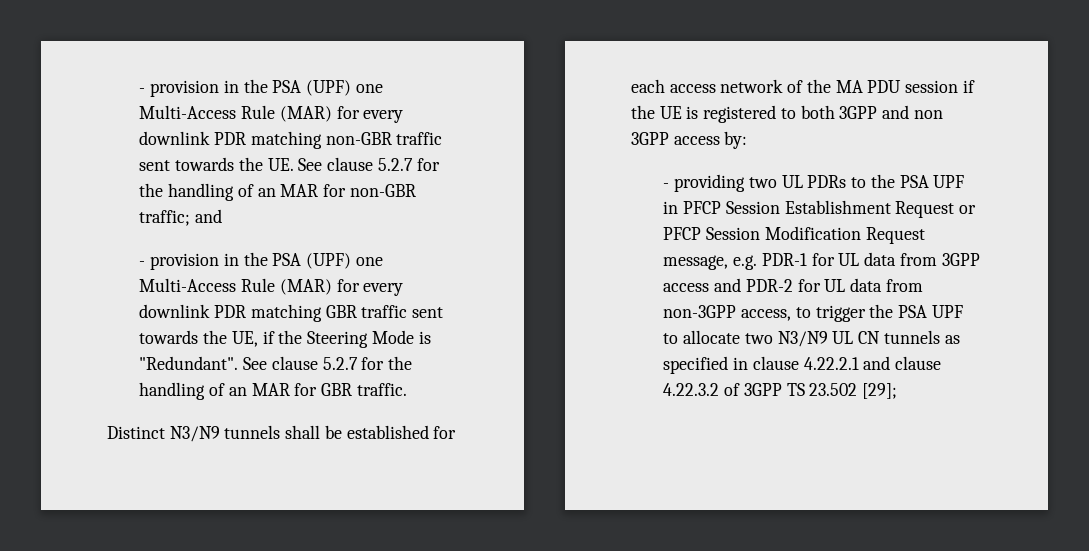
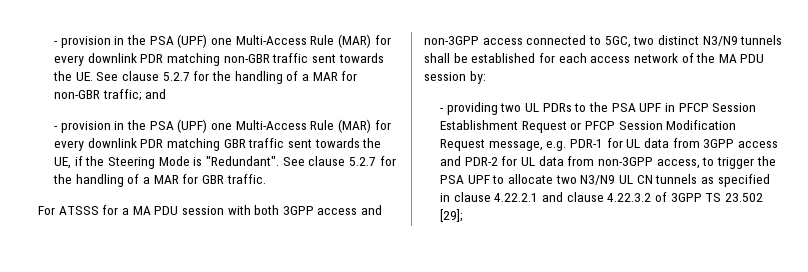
- - provision in the PSA (UPF) one Multi-Access Rule (MAR) for every downlink PDR matching non-GBR traffic sent towards the UE. See clause 5.2.7 for the handling of an MAR for non-GBR traffic; and
+ - provision in the PSA (UPF) one Multi-Access Rule (MAR) for every downlink PDR matching non-GBR traffic sent towards the UE. See clause 5.2.7 for the handling of a MAR for non-GBR traffic; and
- See clause 5.2.7 for the handling of an MAR for GBR traffic.
+ See clause 5.2.7 for the handling of a MAR for GBR traffic.
- Distinct N3/N9 tunnels shall be established for each access network of the MA PDU session if the UE is registered to both 3GPP and non 3GPP access by:
+ For ATSSS for a MA PDU session with both 3GPP access and non-3GPP access connected to 5GC, two distinct N3/N9 tunnels shall be established for each access network of the MA PDU session by:

